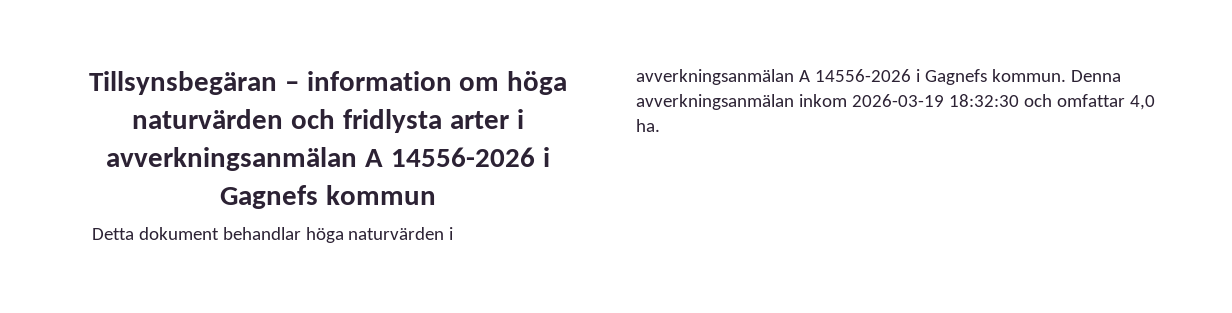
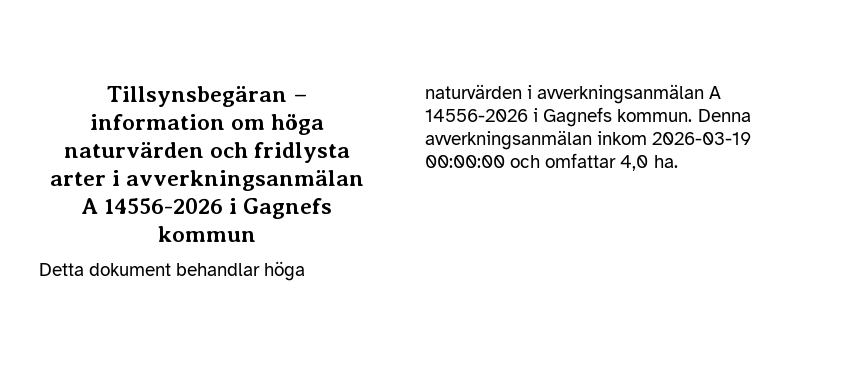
- Denna avverkningsanmälan inkom 2026-03-19 18:32:30 och omfattar 4,0 ha.
+ Denna avverkningsanmälan inkom 2026-03-19 00:00:00 och omfattar 4,0 ha.

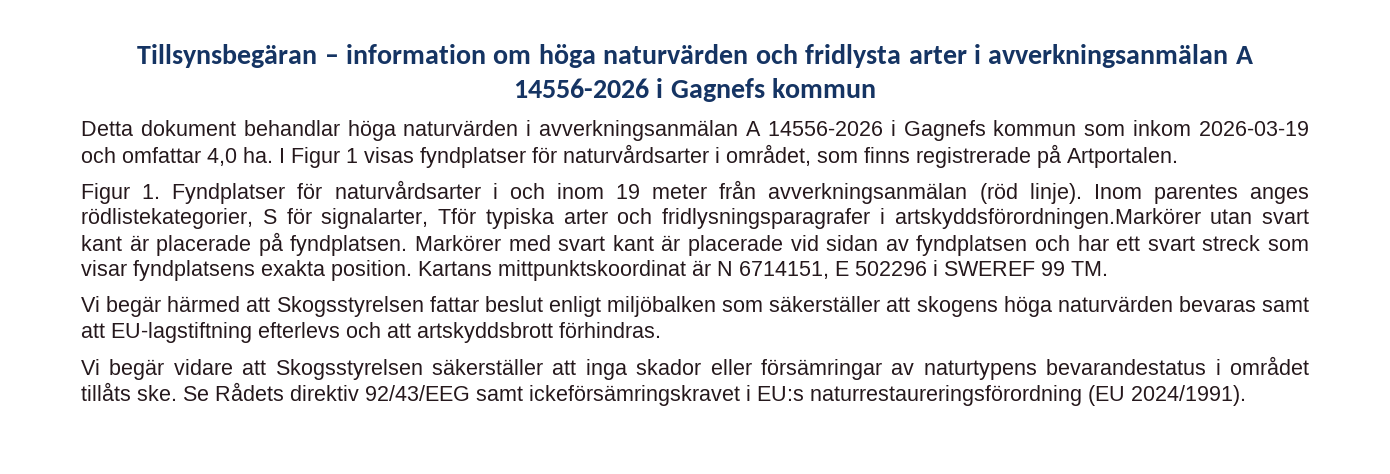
- Detta dokument behandlar höga naturvärden i avverkningsanmälan A 14556-2026 i Gagnefs kommun. Denna avverkningsanmälan inkom 2026-03-19 00:00:00 och omfattar 4,0 ha.
+ Detta dokument behandlar höga naturvärden i avverkningsanmälan A 14556-2026 i Gagnefs kommun som inkom 2026-03-19 och omfattar 4,0 ha.
+ I Figur 1 visas fyndplatser för naturvårdsarter i området, som finns registrerade på Artportalen.
+ Figur 1. Fyndplatser för naturvårdsarter i och inom 19 meter från avverkningsanmälan (röd linje). Inom parentes anges rödlistekategorier, S för signalarter, Tför typiska arter och fridlysningsparagrafer i artskyddsförordningen.Markörer utan svart kant är placerade på fyndplatsen. Markörer med svart kant är placerade vid sidan av fyndplatsen och har ett svart streck som visar fyndplatsens exakta position. Kartans mittpunktskoordinat är N 6714151, E 502296 i SWEREF 99 TM.
+ Vi begär härmed att Skogsstyrelsen fattar beslut enligt miljöbalken som säkerställer att skogens höga naturvärden bevaras samt att EU-lagstiftning efterlevs och att artskyddsbrott förhindras.
+ Vi begär vidare att Skogsstyrelsen säkerställer att inga skador eller försämringar av naturtypens bevarandestatus i området tillåts ske. Se Rådets direktiv 92/43/EEG samt ickeförsämringskravet i EU:s naturrestaureringsförordning (EU 2024/1991).

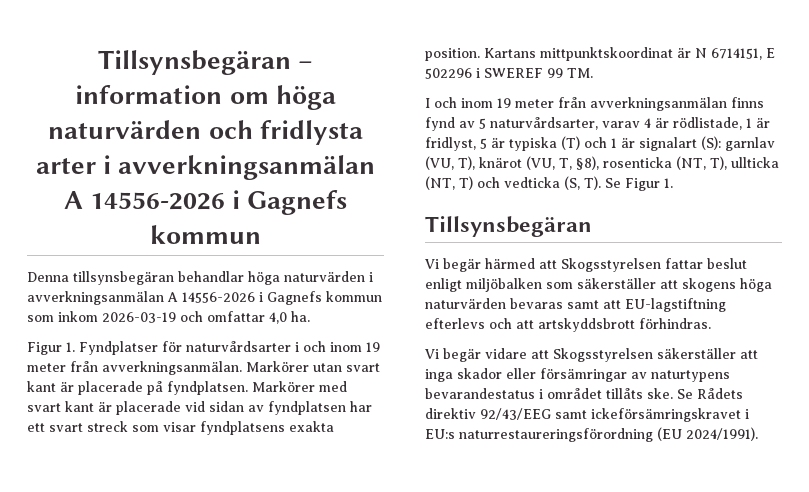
- Detta dokument behandlar höga naturvärden i avverkningsanmälan A 14556-2026 i Gagnefs kommun som inkom 2026-03-19 och omfattar 4,0 ha. I Figur 1 visas fyndplatser för naturvårdsarter i området, som finns registrerade på Artportalen.
+ Denna tillsynsbegäran behandlar höga naturvärden i avverkningsanmälan A 14556-2026 i Gagnefs kommun som inkom 2026-03-19 och omfattar 4,0 ha.
- Figur 1. Fyndplatser för naturvårdsarter i och inom 19 meter från avverkningsanmälan (röd linje). Inom parentes anges rödlistekategorier, S för signalarter, Tför typiska arter och fridlysningsparagrafer i artskyddsförordningen.Markörer utan svart kant är placerade på fyndplatsen.
+ Figur 1. Fyndplatser för naturvårdsarter i och inom 19 meter från avverkningsanmälan. Markörer utan svart kant är placerade på fyndplatsen.
- Markörer med svart kant är placerade vid sidan av fyndplatsen och har ett svart streck som visar fyndplatsens exakta position.
+ Markörer med svart kant är placerade vid sidan av fyndplatsen har ett svart streck som visar fyndplatsens exakta position.
+ I och inom 19 meter från avverkningsanmälan finns fynd av 5 naturvårdsarter, varav 4 är rödlistade, 1 är fridlyst, 5 är typiska (T) och 1 är signalart (S): garnlav (VU, T), knärot (VU, T, §8), rosenticka (NT, T), ullticka (NT, T) och vedticka (S, T). Se Figur 1.
+ Tillsynsbegäran

